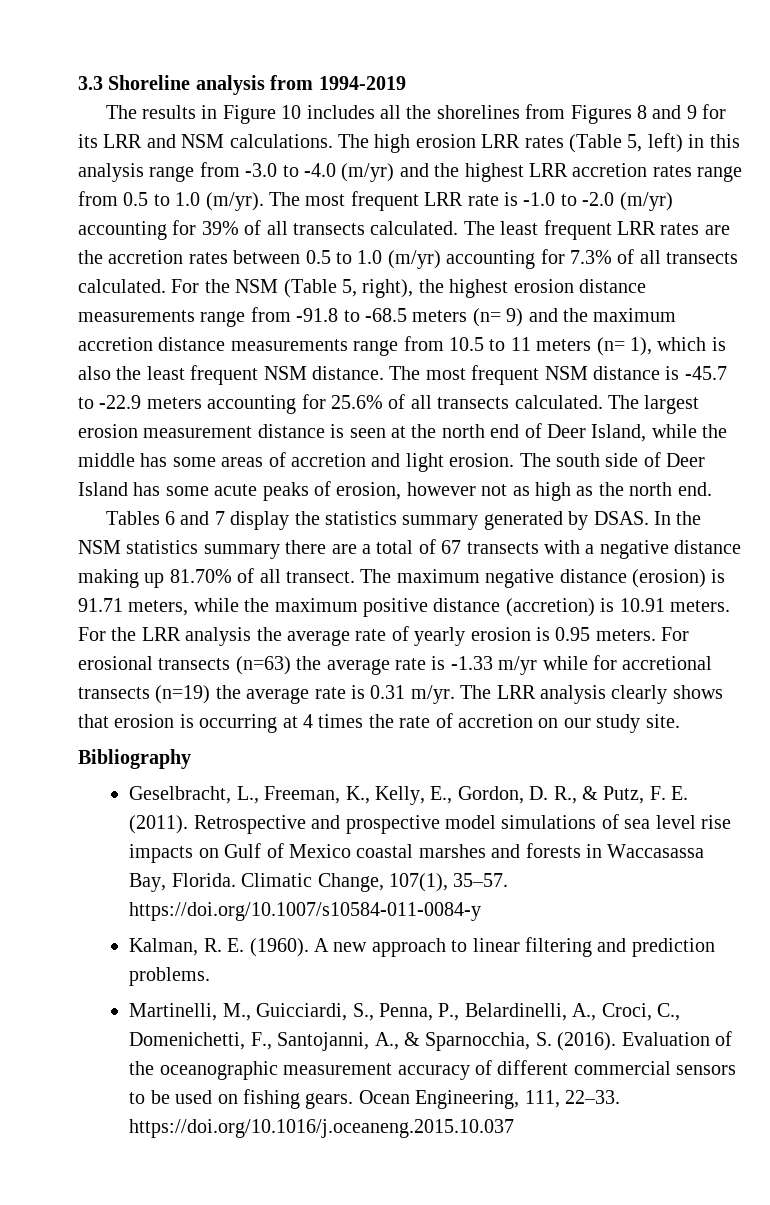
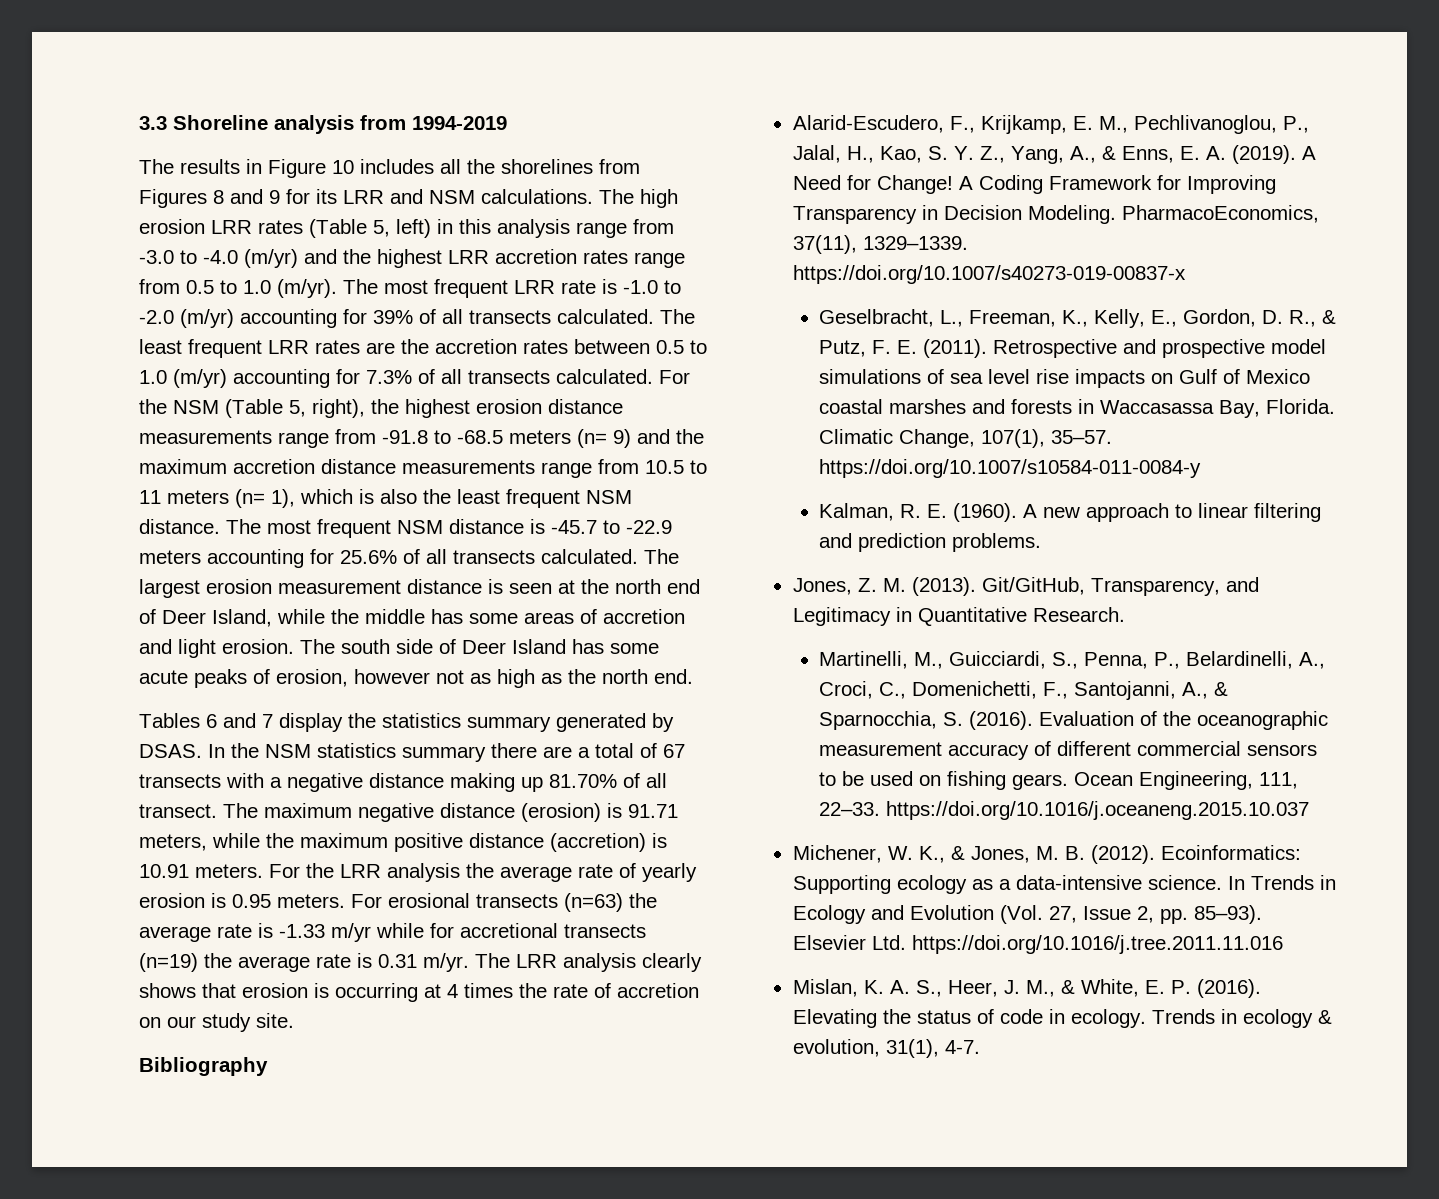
+ Alarid-Escudero, F., Krijkamp, E. M., Pechlivanoglou, P., Jalal, H., Kao, S. Y. Z., Yang, A., & Enns, E. A. (2019). A Need for Change! A Coding Framework for Improving Transparency in Decision Modeling. PharmacoEconomics, 37(11), 1329–1339. https://doi.org/10.1007/s40273-019-00837-x
+ Jones, Z. M. (2013). Git/GitHub, Transparency, and Legitimacy in Quantitative Research.
+ Michener, W. K., & Jones, M. B. (2012). Ecoinformatics: Supporting ecology as a data-intensive science. In Trends in Ecology and Evolution (Vol. 27, Issue 2, pp. 85–93). Elsevier Ltd. https://doi.org/10.1016/j.tree.2011.11.016
+ Mislan, K. A. S., Heer, J. M., & White, E. P. (2016). Elevating the status of code in ecology. Trends in ecology & evolution, 31(1), 4-7.

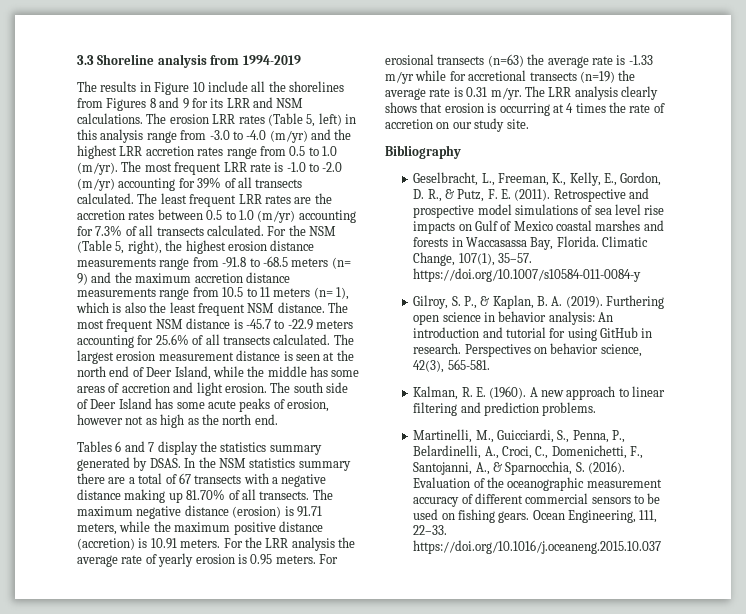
- The results in Figure 10 includes all the shorelines from Figures 8 and 9 for its LRR and NSM calculations.
+ The results in Figure 10 include all the shorelines from Figures 8 and 9 for its LRR and NSM calculations.
- The high erosion LRR rates (Table 5, left) in this analysis range from -3.0 to -4.0 (m/yr) and the highest LRR accretion rates range from 0.5 to 1.0 (m/yr).
+ The erosion LRR rates (Table 5, left) in this analysis range from -3.0 to -4.0 (m/yr) and the highest LRR accretion rates range from 0.5 to 1.0 (m/yr).
- In the NSM statistics summary there are a total of 67 transects with a negative distance making up 81.70% of all transect.
+ In the NSM statistics summary there are a total of 67 transects with a negative distance making up 81.70% of all transects.
- Alarid-Escudero, F., Krijkamp, E. M., Pechlivanoglou, P., Jalal, H., Kao, S. Y. Z., Yang, A., & Enns, E. A. (2019). A Need for Change! A Coding Framework for Improving Transparency in Decision Modeling. PharmacoEconomics, 37(11), 1329–1339. https://doi.org/10.1007/s40273-019-00837-x
+ Gilroy, S. P., & Kaplan, B. A. (2019). Furthering open science in behavior analysis: An introduction and tutorial for using GitHub in research. Perspectives on behavior science, 42(3), 565-581.
- Jones, Z. M. (2013). Git/GitHub, Transparency, and Legitimacy in Quantitative Research.
- Michener, W. K., & Jones, M. B. (2012). Ecoinformatics: Supporting ecology as a data-intensive science. In Trends in Ecology and Evolution (Vol. 27, Issue 2, pp. 85–93). Elsevier Ltd. https://doi.org/10.1016/j.tree.2011.11.016
- Mislan, K. A. S., Heer, J. M., & White, E. P. (2016). Elevating the status of code in ecology. Trends in ecology & evolution, 31(1), 4-7.

